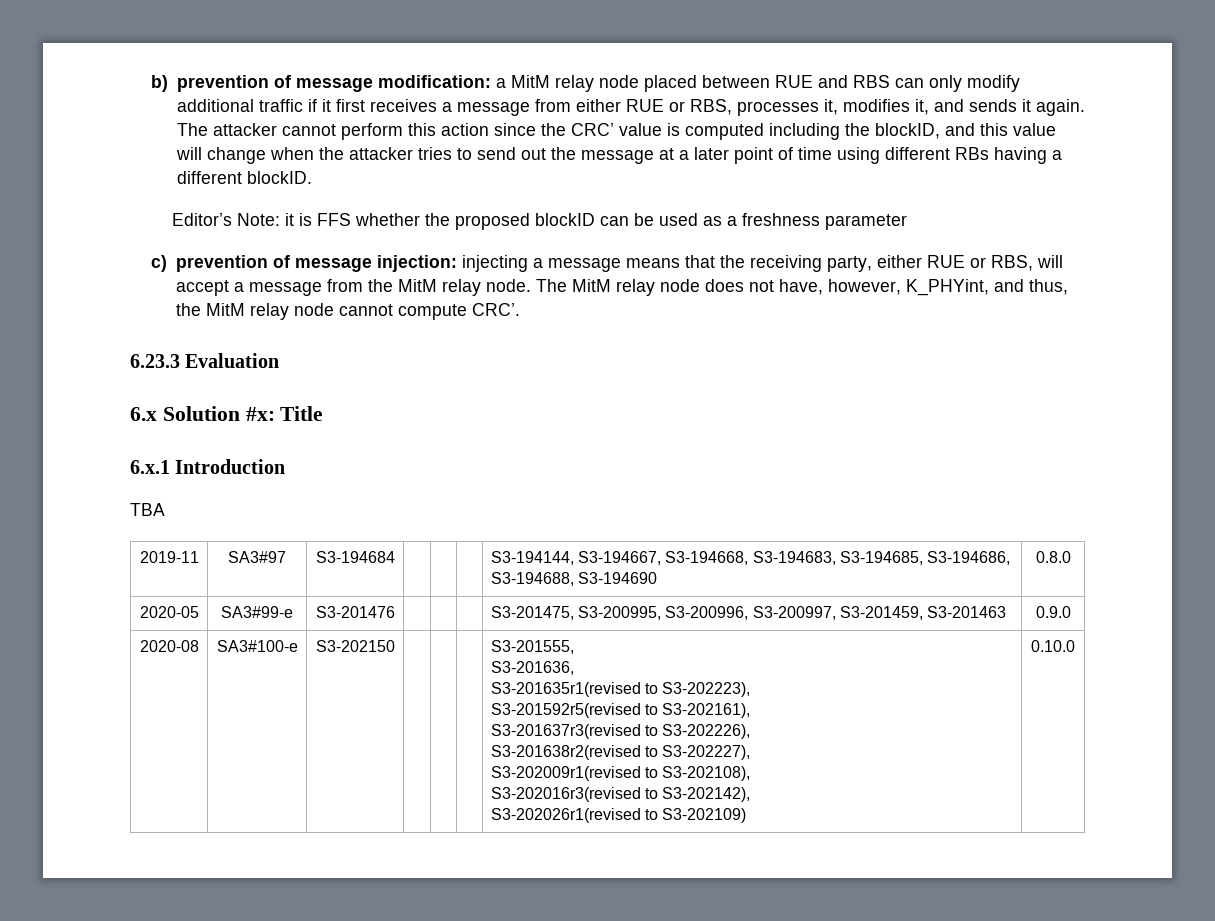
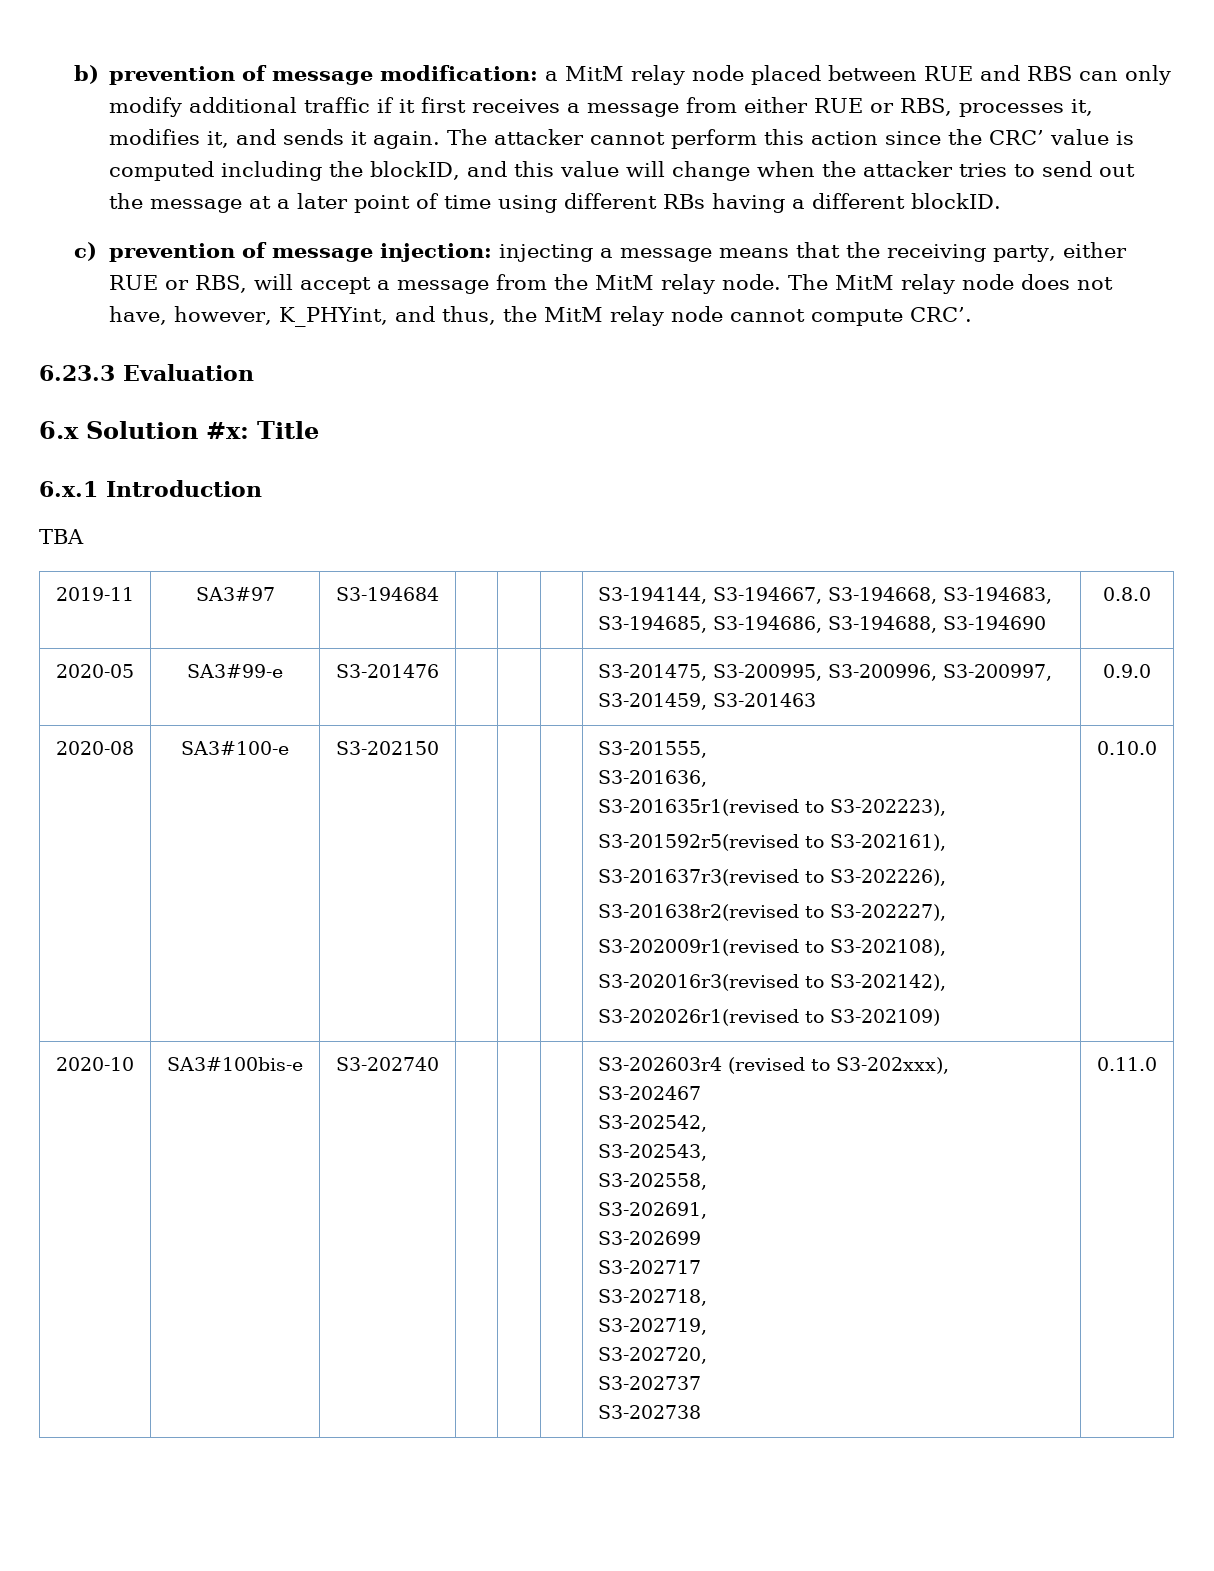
- Editor’s Note: it is FFS whether the proposed blockID can be used as a freshness parameter
+ 2020-10 | SA3#100bis-e | S3-202740 | | | | S3-202603r4 (revised to S3-202xxx),
+ S3-202467
+ S3-202542,
+ S3-202543,
+ S3-202558,
+ S3-202691,
+ S3-202699
+ S3-202717
+ S3-202718,
+ S3-202719,
+ S3-202720,
+ S3-202737
+ S3-202738 | 0.11.0

